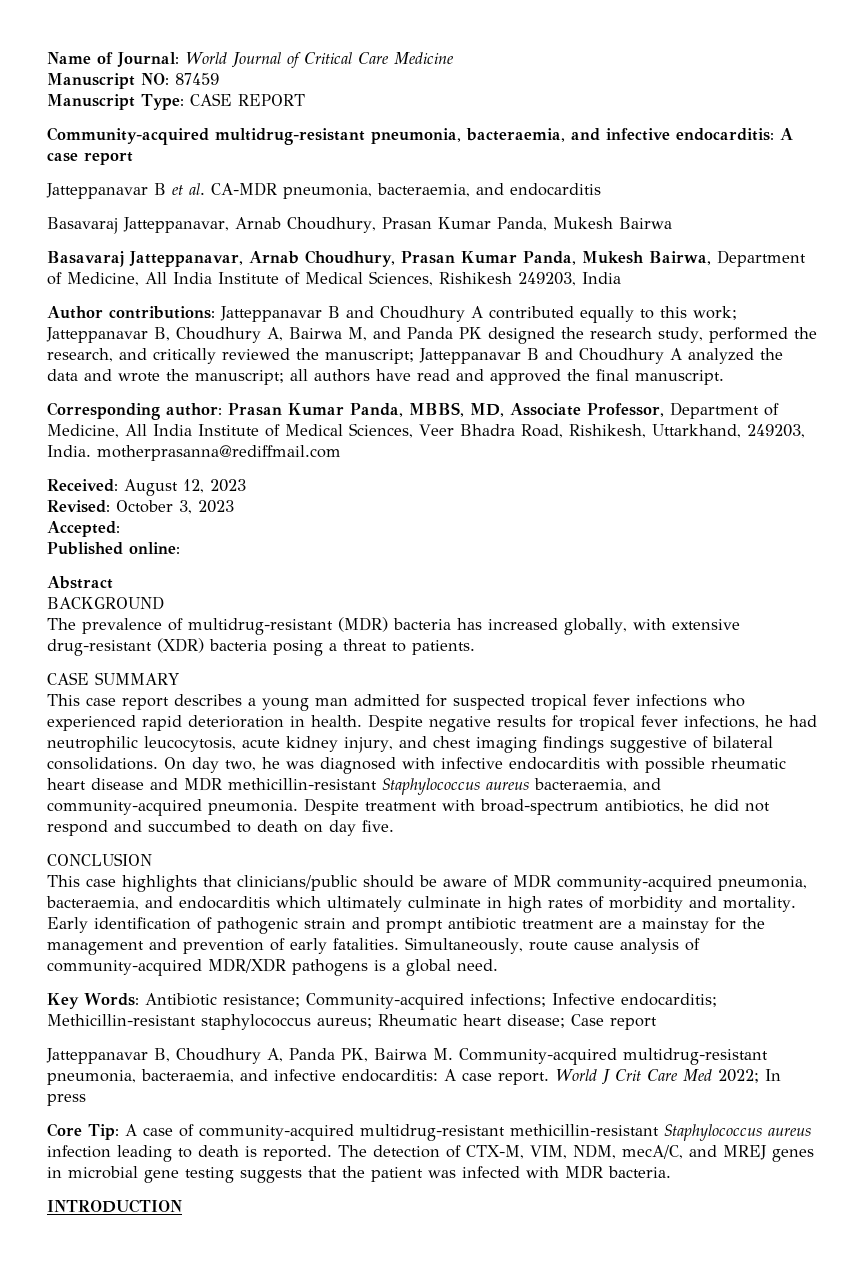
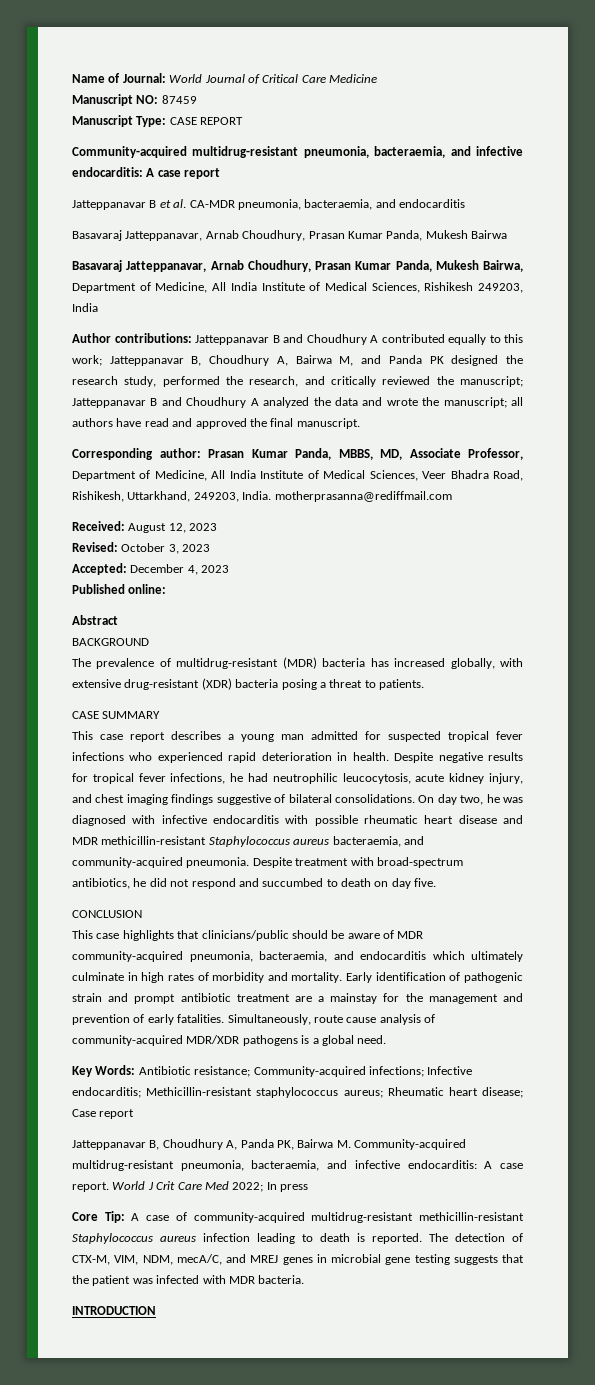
- Accepted:
+ Accepted: December 4, 2023

